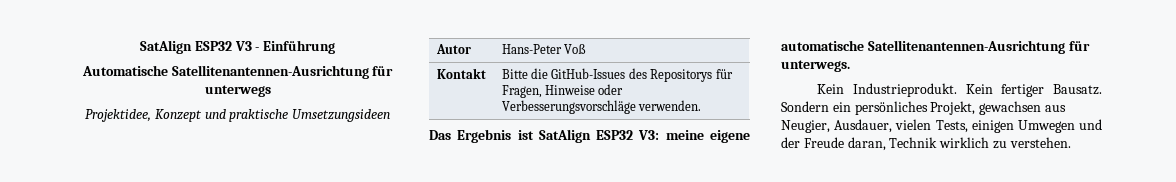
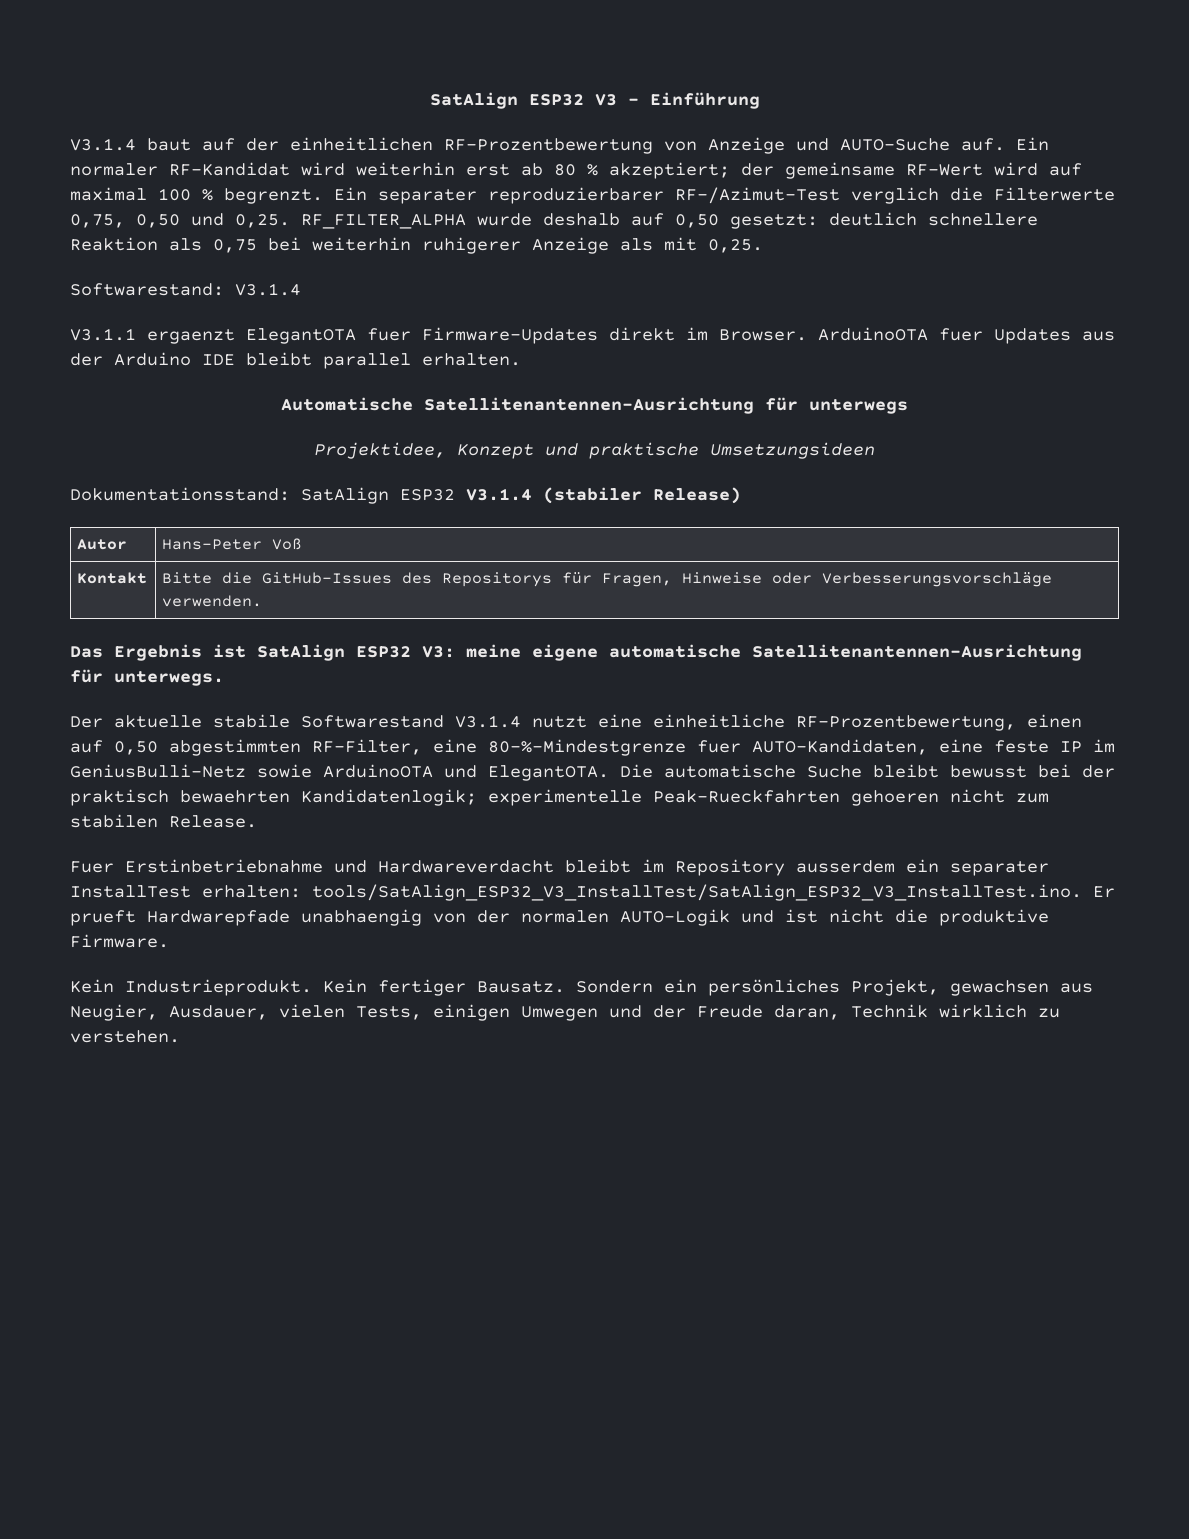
+ V3.1.4 baut auf der einheitlichen RF-Prozentbewertung von Anzeige und AUTO-Suche auf. Ein normaler RF-Kandidat wird weiterhin erst ab 80 % akzeptiert; der gemeinsame RF-Wert wird auf maximal 100 % begrenzt. Ein separater reproduzierbarer RF-/Azimut-Test verglich die Filterwerte 0,75, 0,50 und 0,25. RF_FILTER_ALPHA wurde deshalb auf 0,50 gesetzt: deutlich schnellere Reaktion als 0,75 bei weiterhin ruhigerer Anzeige als mit 0,25.
+ Softwarestand: V3.1.4
+ V3.1.1 ergaenzt ElegantOTA fuer Firmware-Updates direkt im Browser. ArduinoOTA fuer Updates aus der Arduino IDE bleibt parallel erhalten.
+ Dokumentationsstand: SatAlign ESP32 V3.1.4 (stabiler Release)
+ Der aktuelle stabile Softwarestand V3.1.4 nutzt eine einheitliche RF-Prozentbewertung, einen auf 0,50 abgestimmten RF-Filter, eine 80-%-Mindestgrenze fuer AUTO-Kandidaten, eine feste IP im GeniusBulli-Netz sowie ArduinoOTA und ElegantOTA. Die automatische Suche bleibt bewusst bei der praktisch bewaehrten Kandidatenlogik; experimentelle Peak-Rueckfahrten gehoeren nicht zum stabilen Release.
+ Fuer Erstinbetriebnahme und Hardwareverdacht bleibt im Repository ausserdem ein separater InstallTest erhalten: tools/SatAlign_ESP32_V3_InstallTest/SatAlign_ESP32_V3_InstallTest.ino. Er prueft Hardwarepfade unabhaengig von der normalen AUTO-Logik und ist nicht die produktive Firmware.

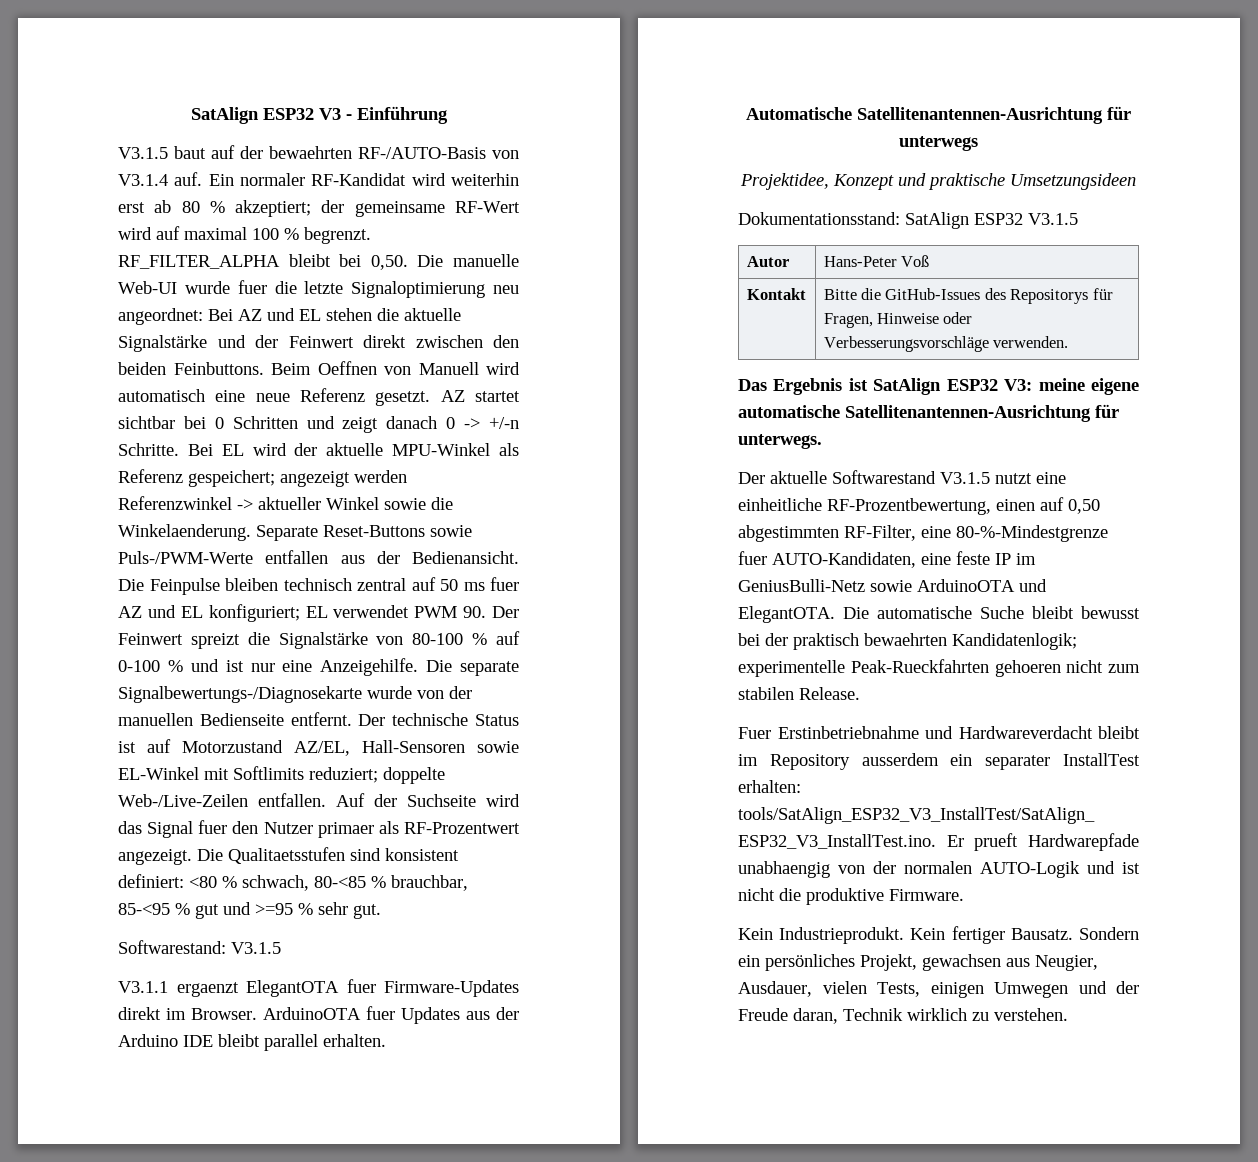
- V3.1.4 baut auf der einheitlichen RF-Prozentbewertung von Anzeige und AUTO-Suche auf.
+ V3.1.5 baut auf der bewaehrten RF-/AUTO-Basis von V3.1.4 auf.
- Ein separater reproduzierbarer RF-/Azimut-Test verglich die Filterwerte 0,75, 0,50 und 0,25. RF_FILTER_ALPHA wurde deshalb auf 0,50 gesetzt: deutlich schnellere Reaktion als 0,75 bei weiterhin ruhigerer Anzeige als mit 0,25.
+ RF_FILTER_ALPHA bleibt bei 0,50. Die manuelle Web-UI wurde fuer die letzte Signaloptimierung neu angeordnet: Bei AZ und EL stehen die aktuelle Signalstärke und der Feinwert direkt zwischen den beiden Feinbuttons. Beim Oeffnen von Manuell wird automatisch eine neue Referenz gesetzt. AZ startet sichtbar bei 0 Schritten und zeigt danach 0 -> +/-n Schritte. Bei EL wird der aktuelle MPU-Winkel als Referenz gespeichert; angezeigt werden Referenzwinkel -> aktueller Winkel sowie die Winkelaenderung. Separate Reset-Buttons sowie Puls-/PWM-Werte entfallen aus der Bedienansicht. Die Feinpulse bleiben technisch zentral auf 50 ms fuer AZ und EL konfiguriert; EL verwendet PWM 90. Der Feinwert spreizt die Signalstärke von 80-100 % auf 0-100 % und ist nur eine Anzeigehilfe. Die separate Signalbewertungs-/Diagnosekarte wurde von der manuellen Bedienseite entfernt. Der technische Status ist auf Motorzustand AZ/EL, Hall-Sensoren sowie EL-Winkel mit Softlimits reduziert; doppelte Web-/Live-Zeilen entfallen. Auf der Suchseite wird das Signal fuer den Nutzer primaer als RF-Prozentwert angezeigt. Die Qualitaetsstufen sind konsistent definiert: <80 % schwach, 80-<85 % brauchbar, 85-<95 % gut und >=95 % sehr gut.
- Softwarestand: V3.1.4
+ Softwarestand: V3.1.5
- Dokumentationsstand: SatAlign ESP32 V3.1.4 (stabiler Release)
+ Dokumentationsstand: SatAlign ESP32 V3.1.5
- Der aktuelle stabile Softwarestand V3.1.4 nutzt eine einheitliche RF-Prozentbewertung, einen auf 0,50 abgestimmten RF-Filter, eine 80-%-Mindestgrenze fuer AUTO-Kandidaten, eine feste IP im GeniusBulli-Netz sowie ArduinoOTA und ElegantOTA.
+ Der aktuelle Softwarestand V3.1.5 nutzt eine einheitliche RF-Prozentbewertung, einen auf 0,50 abgestimmten RF-Filter, eine 80-%-Mindestgrenze fuer AUTO-Kandidaten, eine feste IP im GeniusBulli-Netz sowie ArduinoOTA und ElegantOTA.

